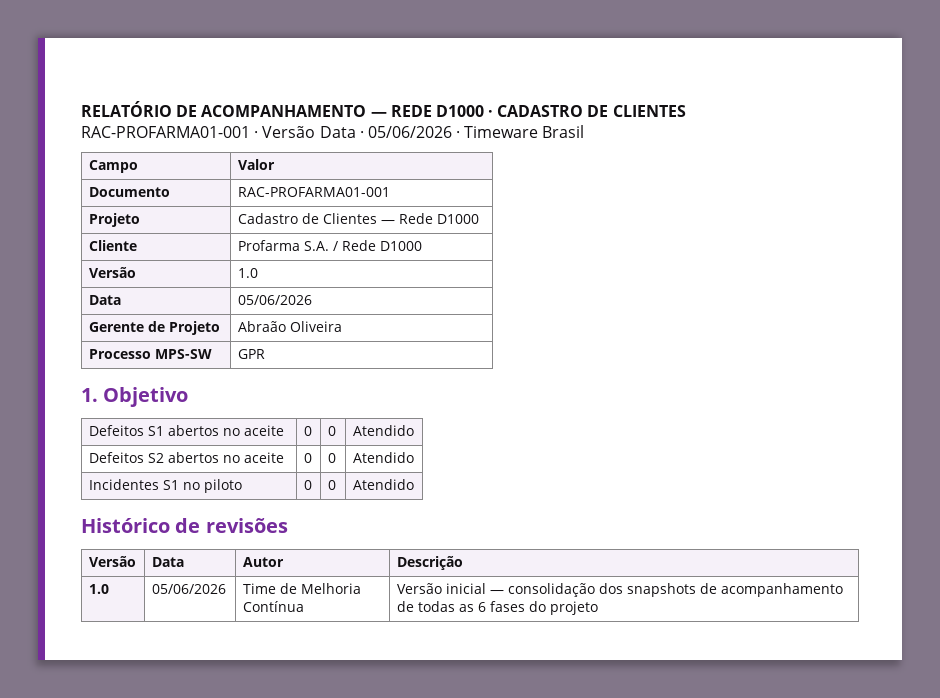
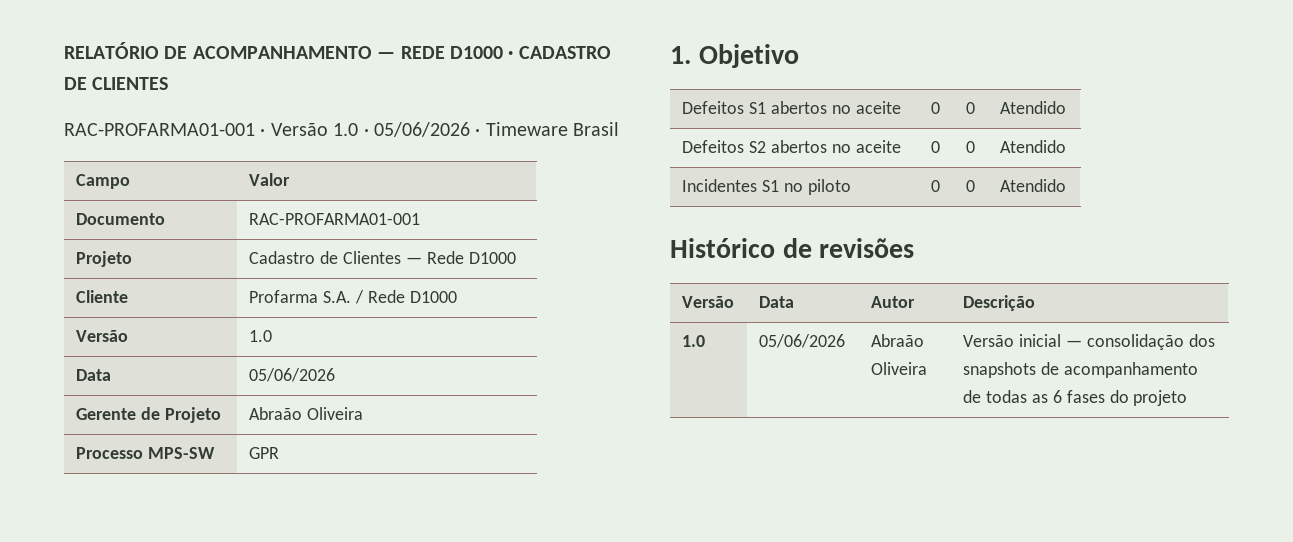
- RAC-PROFARMA01-001 · Versão Data · 05/06/2026 · Timeware Brasil
+ RAC-PROFARMA01-001 · Versão 1.0 · 05/06/2026 · Timeware Brasil
- 1.0 | 05/06/2026 | Time de Melhoria Contínua | Versão inicial — consolidação dos snapshots de acompanhamento de todas as 6 fases do projeto
+ 1.0 | 05/06/2026 | Abraão Oliveira | Versão inicial — consolidação dos snapshots de acompanhamento de todas as 6 fases do projeto

